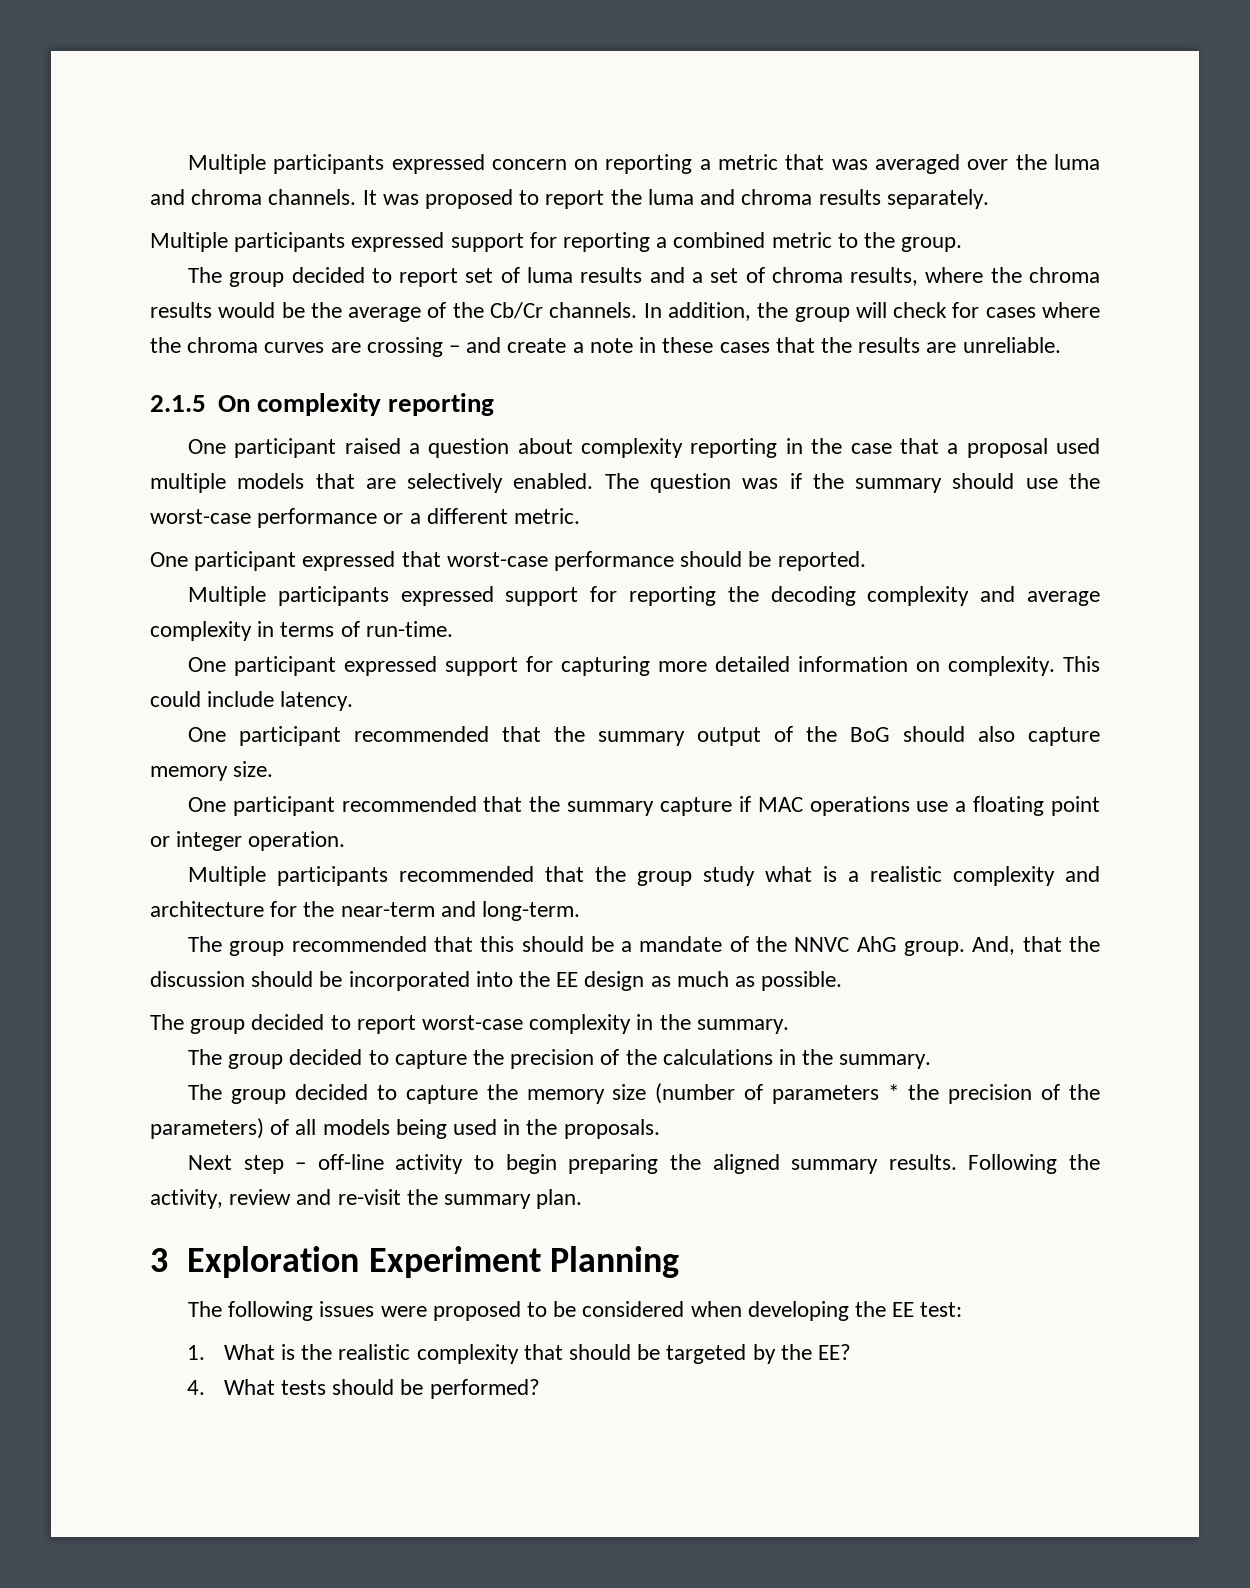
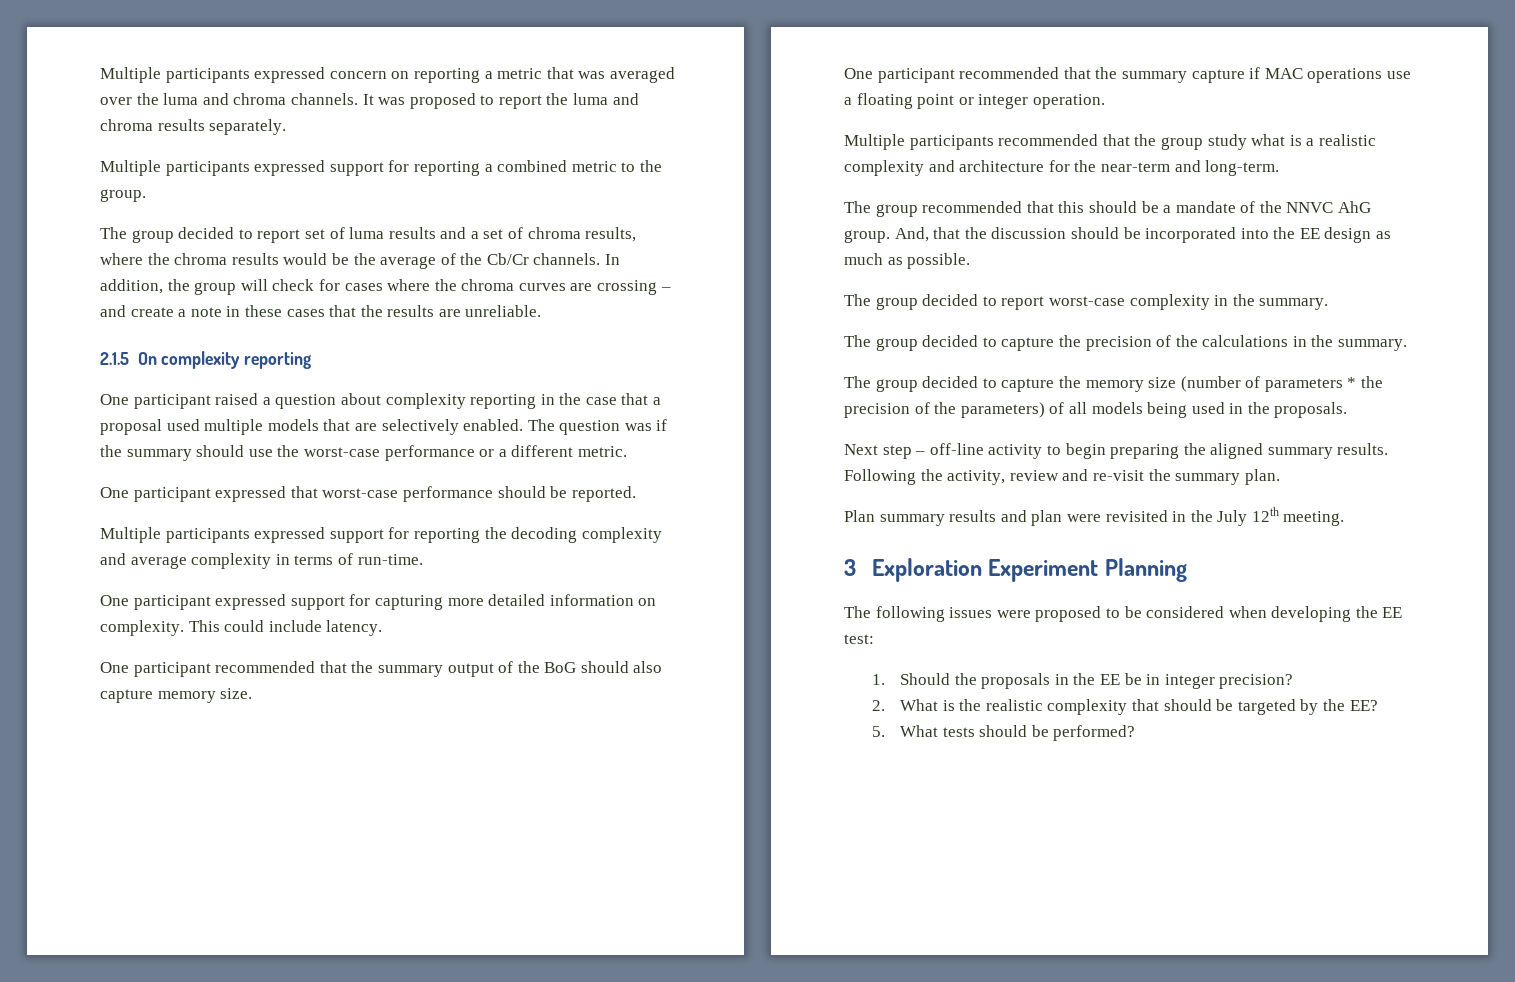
+ Plan summary results and plan were revisited in the July 12th meeting.
- 1. What is the realistic complexity that should be targeted by the EE?
+ 1. Should the proposals in the EE be in integer precision?
+ 2. What is the realistic complexity that should be targeted by the EE?
- 4. What tests should be performed?
+ 5. What tests should be performed?

